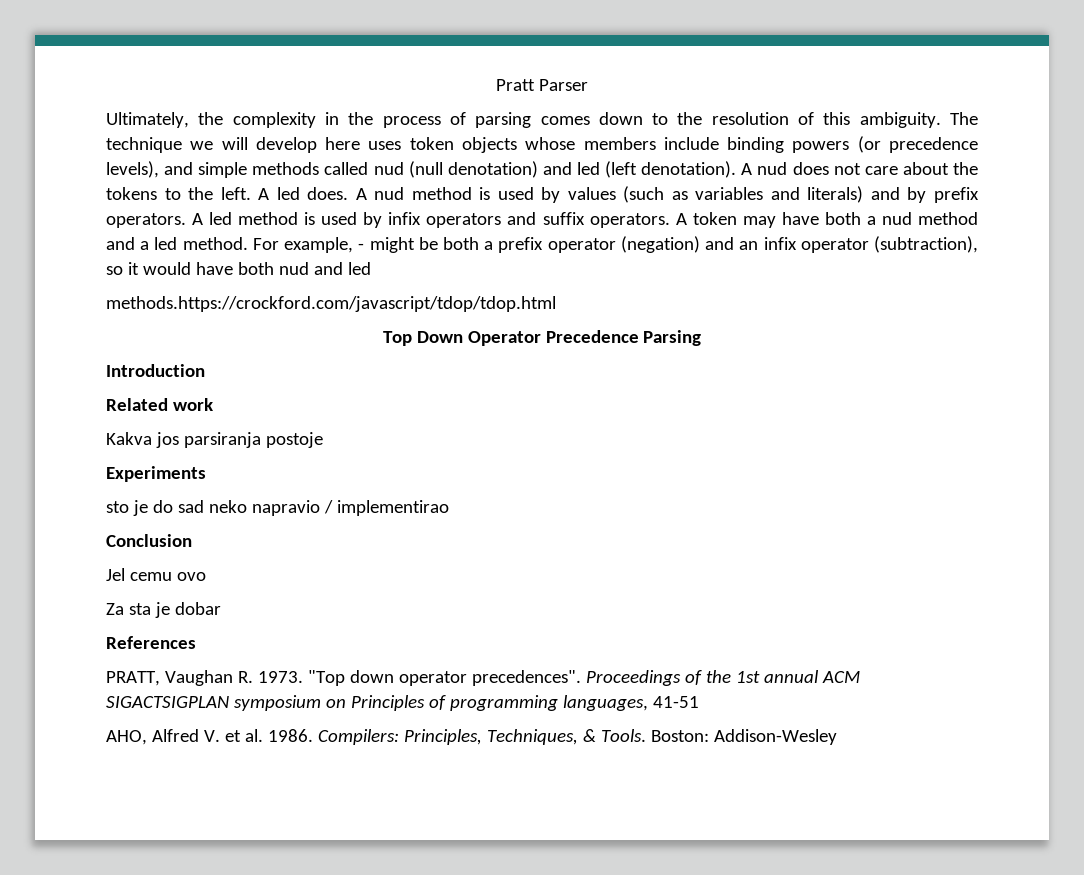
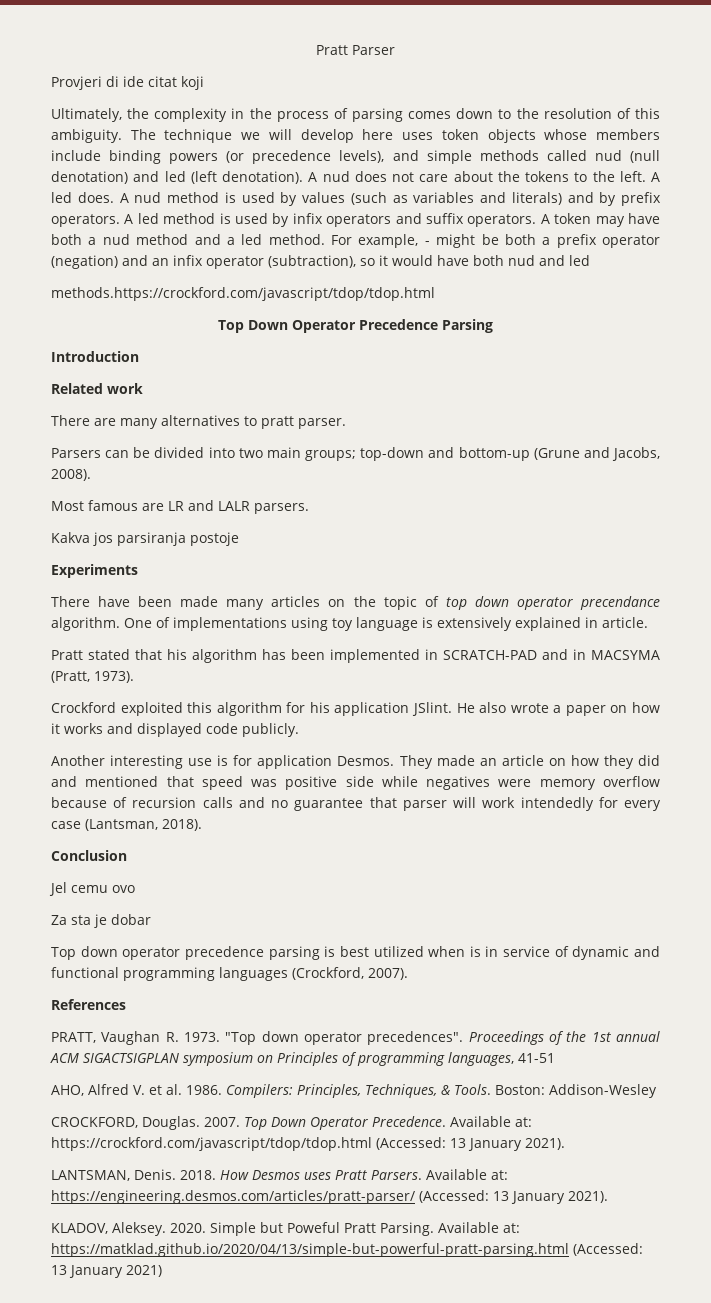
+ Provjeri di ide citat koji
+ There are many alternatives to pratt parser.
+ Parsers can be divided into two main groups; top-down and bottom-up (Grune and Jacobs, 2008).
+ Most famous are LR and LALR parsers.
- sto je do sad neko napravio / implementirao
+ There have been made many articles on the topic of top down operator precendance algorithm. One of implementations using toy language is extensively explained in article.
+ Pratt stated that his algorithm has been implemented in SCRATCH-PAD and in MACSYMA (Pratt, 1973).
+ Crockford exploited this algorithm for his application JSlint. He also wrote a paper on how it works and displayed code publicly.
+ Another interesting use is for application Desmos. They made an article on how they did and mentioned that speed was positive side while negatives were memory overflow because of recursion calls and no guarantee that parser will work intendedly for every case (Lantsman, 2018).
+ Top down operator precedence parsing is best utilized when is in service of dynamic and functional programming languages (Crockford, 2007).
+ CROCKFORD, Douglas. 2007. Top Down Operator Precedence. Available at: https://crockford.com/javascript/tdop/tdop.html (Accessed: 13 January 2021).
+ LANTSMAN, Denis. 2018. How Desmos uses Pratt Parsers. Available at: https://engineering.desmos.com/articles/pratt-parser/ (Accessed: 13 January 2021).
+ KLADOV, Aleksey. 2020. Simple but Poweful Pratt Parsing. Available at: https://matklad.github.io/2020/04/13/simple-but-powerful-pratt-parsing.html (Accessed: 13 January 2021)

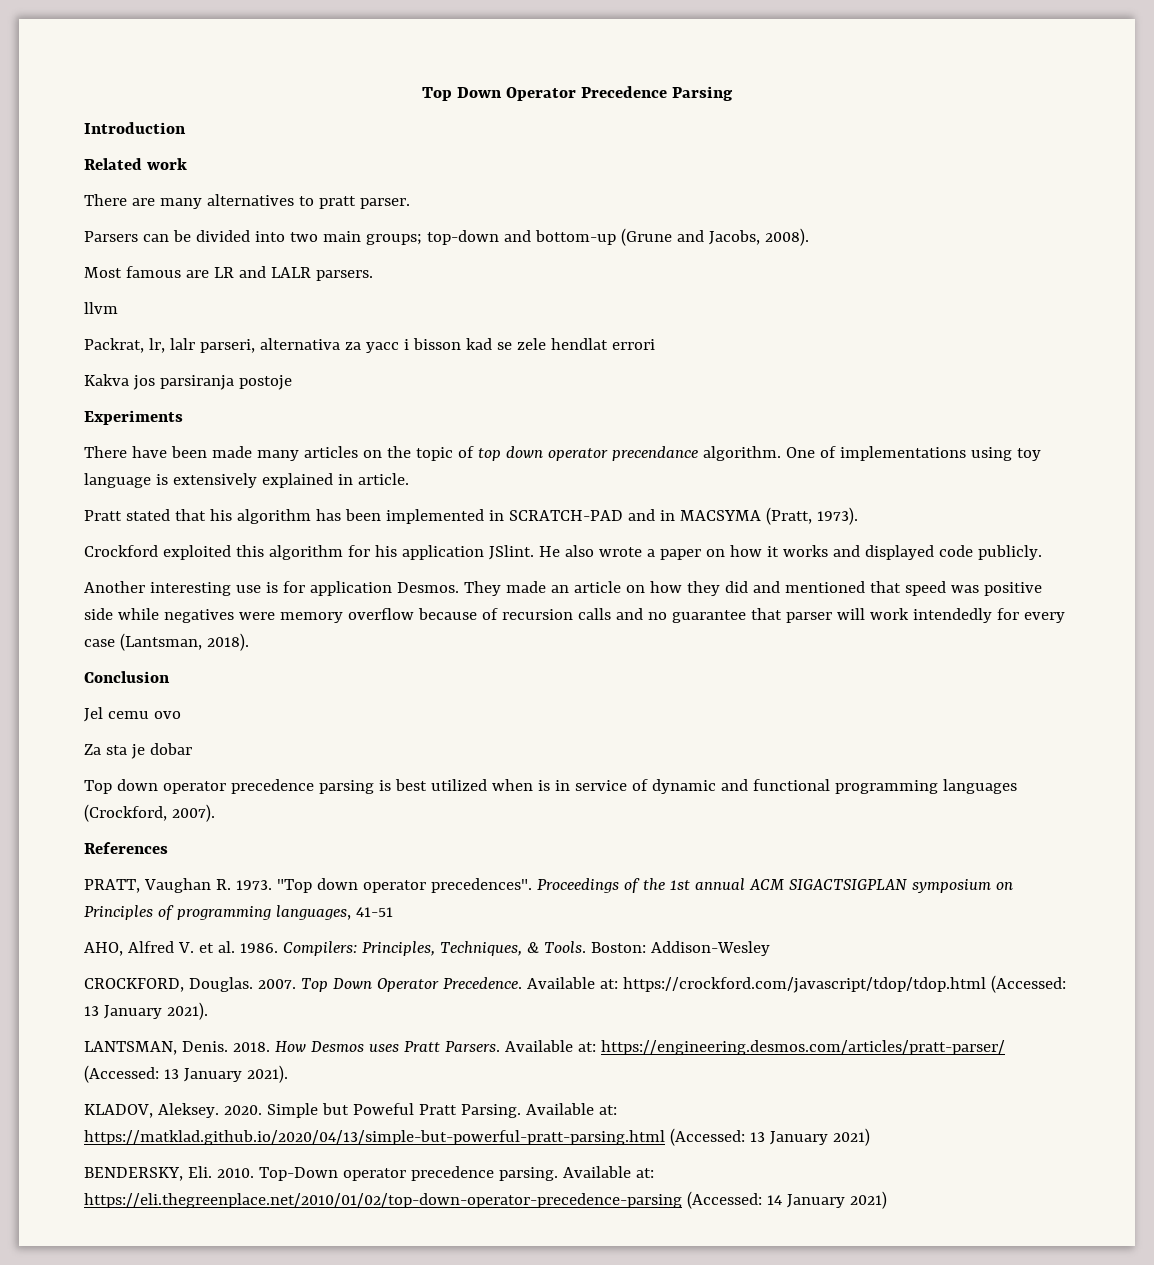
- Pratt Parser
- Provjeri di ide citat koji
- Ultimately, the complexity in the process of parsing comes down to the resolution of this ambiguity. The technique we will develop here uses token objects whose members include binding powers (or precedence levels), and simple methods called nud (null denotation) and led (left denotation). A nud does not care about the tokens to the left. A led does. A nud method is used by values (such as variables and literals) and by prefix operators. A led method is used by infix operators and suffix operators. A token may have both a nud method and a led method. For example, - might be both a prefix operator (negation) and an infix operator (subtraction), so it would have both nud and led
- methods.https://crockford.com/javascript/tdop/tdop.html
+ llvm
+ Packrat, lr, lalr parseri, alternativa za yacc i bisson kad se zele hendlat errori
+ BENDERSKY, Eli. 2010. Top-Down operator precedence parsing. Available at: https://eli.thegreenplace.net/2010/01/02/top-down-operator-precedence-parsing (Accessed: 14 January 2021)

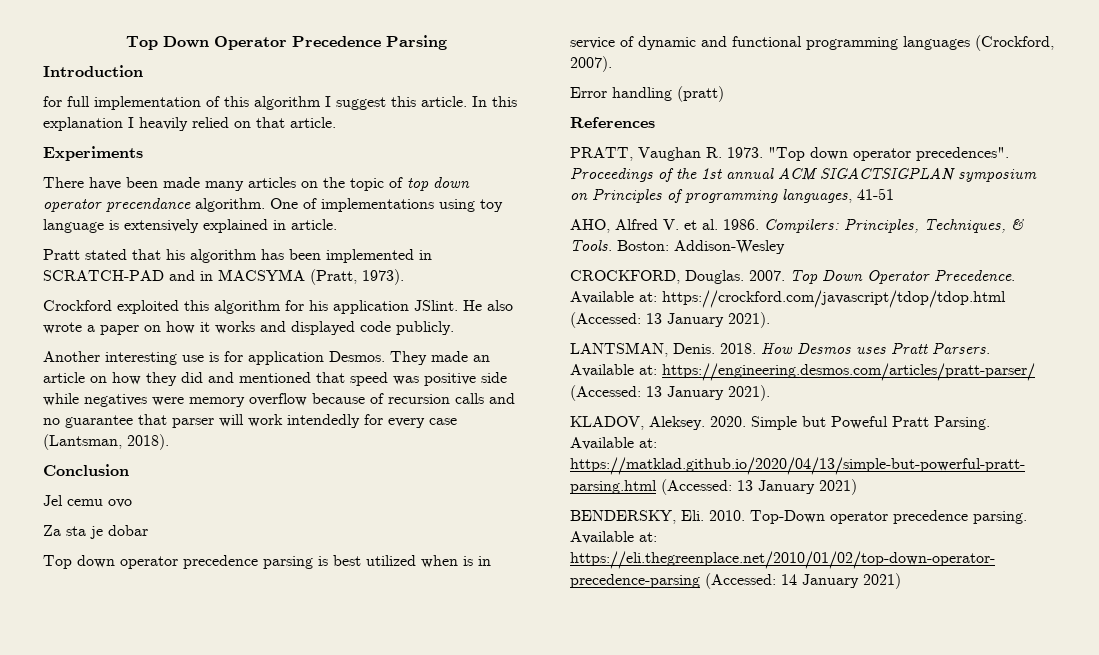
- Related work
- There are many alternatives to pratt parser.
- Parsers can be divided into two main groups; top-down and bottom-up (Grune and Jacobs, 2008).
- Most famous are LR and LALR parsers.
- llvm
- Packrat, lr, lalr parseri, alternativa za yacc i bisson kad se zele hendlat errori
- Kakva jos parsiranja postoje
+ for full implementation of this algorithm I suggest this article. In this explanation I heavily relied on that article.
+ Error handling (pratt)

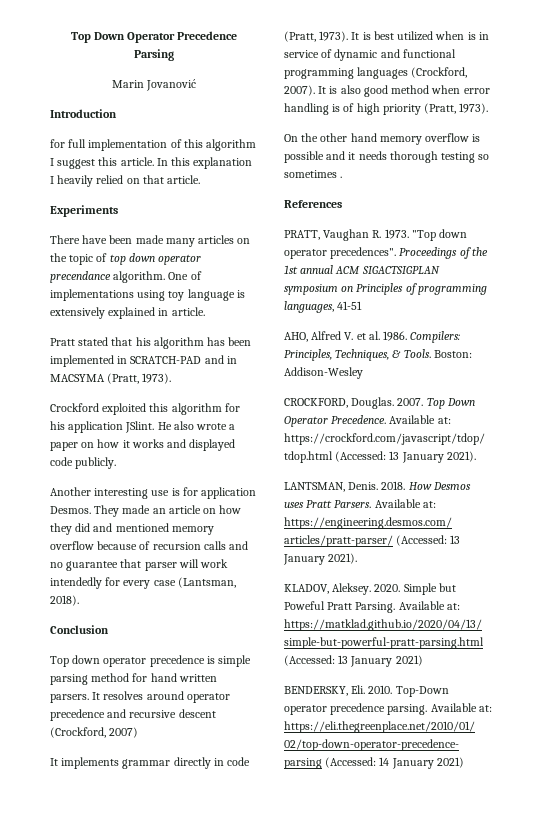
+ Marin Jovanović
- They made an article on how they did and mentioned that speed was positive side while negatives were memory overflow because of recursion calls and no guarantee that parser will work intendedly for every case (Lantsman, 2018).
+ They made an article on how they did and mentioned memory overflow because of recursion calls and no guarantee that parser will work intendedly for every case (Lantsman, 2018).
- Jel cemu ovo
- Za sta je dobar
- Top down operator precedence parsing is best utilized when is in service of dynamic and functional programming languages (Crockford, 2007).
- Error handling (pratt)
+ Top down operator precedence is simple parsing method for hand written parsers. It resolves around operator precedence and recursive descent (Crockford, 2007)
+ It implements grammar directly in code (Pratt, 1973). It is best utilized when is in service of dynamic and functional programming languages (Crockford, 2007). It is also good method when error handling is of high priority (Pratt, 1973).
+ On the other hand memory overflow is possible and it needs thorough testing so sometimes .

